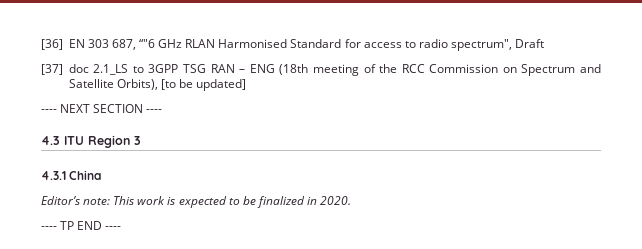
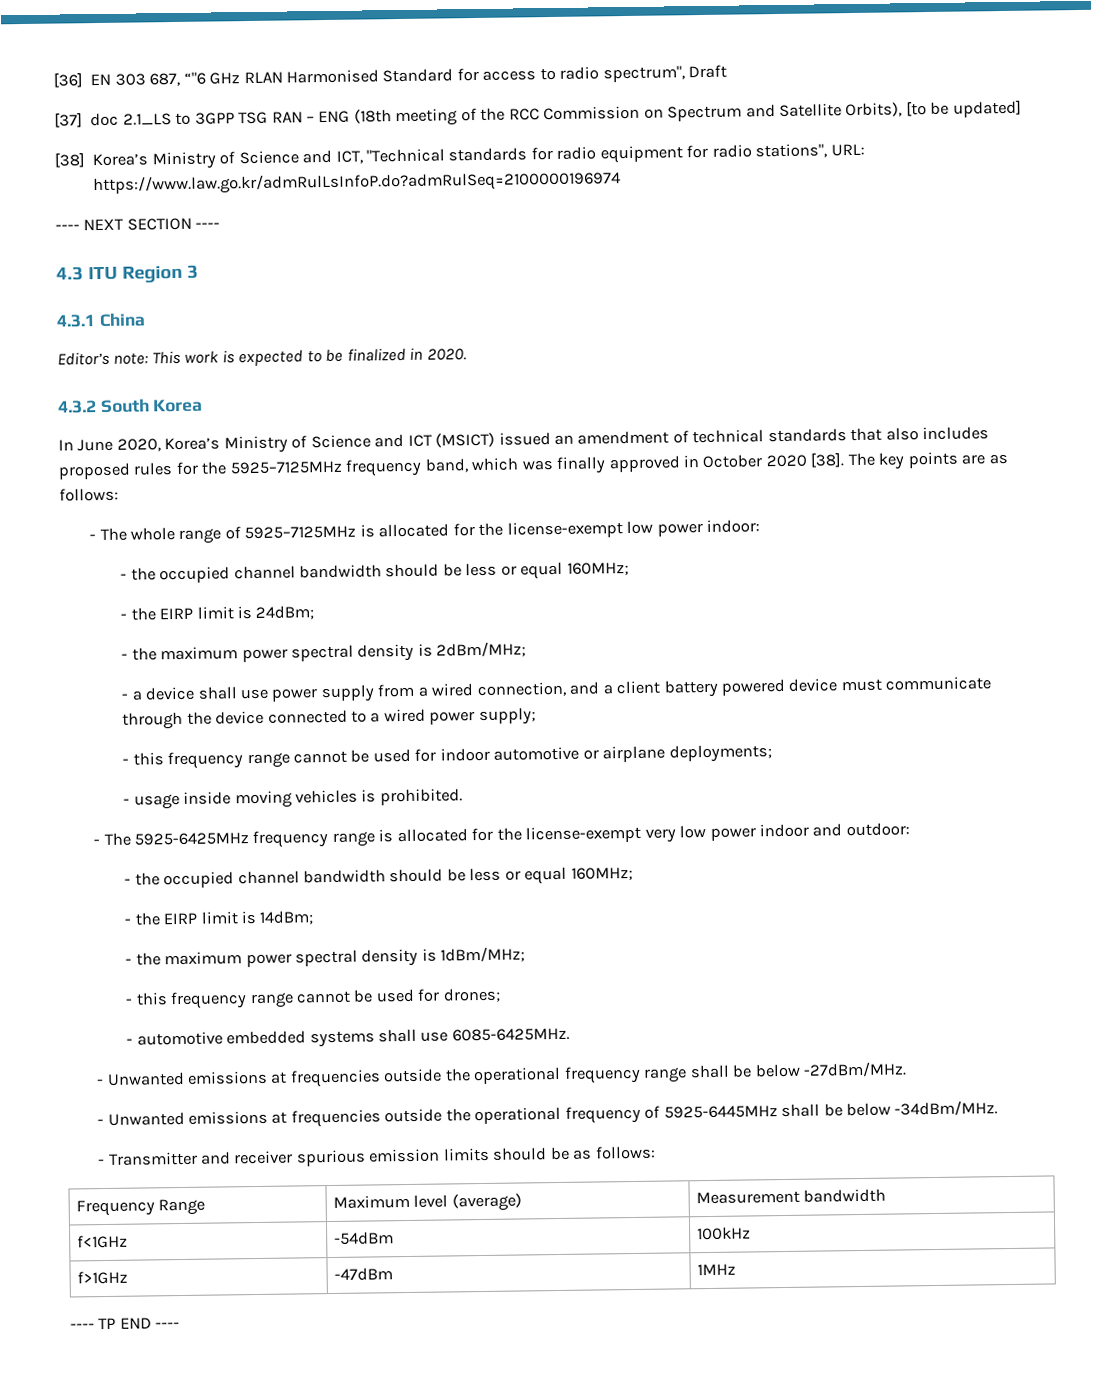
+ [38] Korea’s Ministry of Science and ICT, "Technical standards for radio equipment for radio stations", URL: https://www.law.go.kr/admRulLsInfoP.do?admRulSeq=2100000196974
+ 4.3.2 South Korea
+ In June 2020, Korea’s Ministry of Science and ICT (MSICT) issued an amendment of technical standards that also includes proposed rules for the 5925–7125MHz frequency band, which was finally approved in October 2020 [38]. The key points are as follows:
+ - The whole range of 5925–7125MHz is allocated for the license-exempt low power indoor:
+ - the occupied channel bandwidth should be less or equal 160MHz;
+ - the EIRP limit is 24dBm;
+ - the maximum power spectral density is 2dBm/MHz;
+ - a device shall use power supply from a wired connection, and a client battery powered device must communicate through the device connected to a wired power supply;
+ - this frequency range cannot be used for indoor automotive or airplane deployments;
+ - usage inside moving vehicles is prohibited.
+ - The 5925-6425MHz frequency range is allocated for the license-exempt very low power indoor and outdoor:
+ - the occupied channel bandwidth should be less or equal 160MHz;
+ - the EIRP limit is 14dBm;
+ - the maximum power spectral density is 1dBm/MHz;
+ - this frequency range cannot be used for drones;
+ - automotive embedded systems shall use 6085-6425MHz.
+ - Unwanted emissions at frequencies outside the operational frequency range shall be below -27dBm/MHz.
+ - Unwanted emissions at frequencies outside the operational frequency of 5925-6445MHz shall be below -34dBm/MHz.
+ - Transmitter and receiver spurious emission limits should be as follows:
+ Frequency Range | Maximum level (average) | Measurement bandwidth
+ f<1GHz | -54dBm | 100kHz
+ f>1GHz | -47dBm | 1MHz

